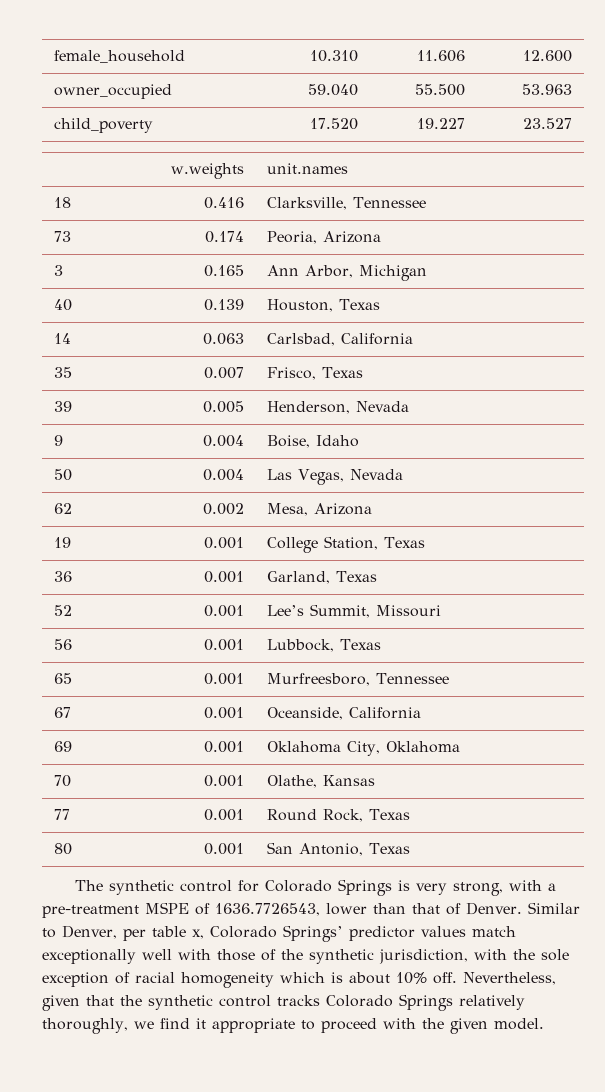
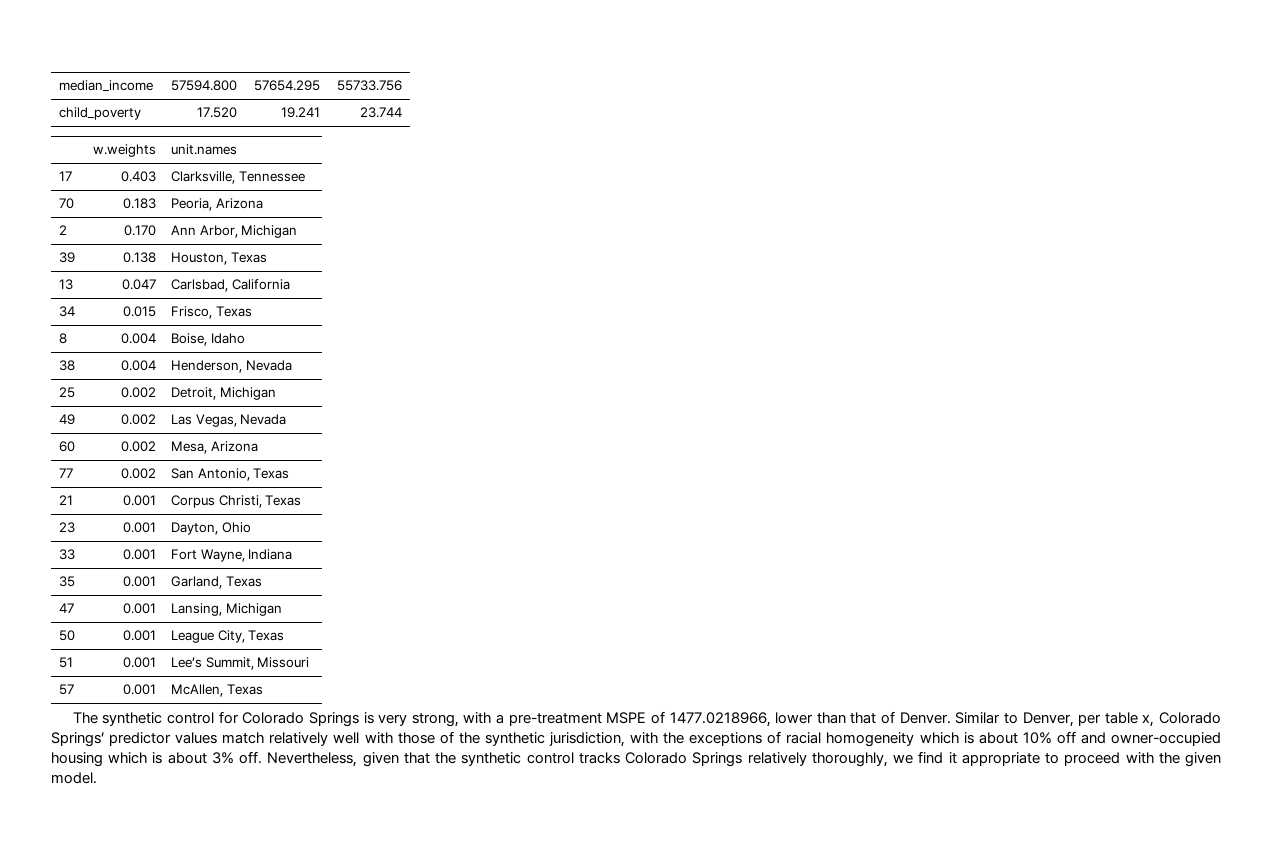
- female_household | 10.310 | 11.606 | 12.600
- owner_occupied | 59.040 | 55.500 | 53.963
+ median_income | 57594.800 | 57654.295 | 55733.756
- child_poverty | 17.520 | 19.227 | 23.527
+ child_poverty | 17.520 | 19.241 | 23.744
- 18 | 0.416 | Clarksville, Tennessee
+ 17 | 0.403 | Clarksville, Tennessee
- 73 | 0.174 | Peoria, Arizona
+ 70 | 0.183 | Peoria, Arizona
- 3 | 0.165 | Ann Arbor, Michigan
+ 2 | 0.170 | Ann Arbor, Michigan
- 40 | 0.139 | Houston, Texas
+ 39 | 0.138 | Houston, Texas
- 14 | 0.063 | Carlsbad, California
+ 13 | 0.047 | Carlsbad, California
- 35 | 0.007 | Frisco, Texas
+ 34 | 0.015 | Frisco, Texas
- 39 | 0.005 | Henderson, Nevada
- 9 | 0.004 | Boise, Idaho
+ 8 | 0.004 | Boise, Idaho
- 50 | 0.004 | Las Vegas, Nevada
+ 38 | 0.004 | Henderson, Nevada
+ 25 | 0.002 | Detroit, Michigan
+ 49 | 0.002 | Las Vegas, Nevada
- 62 | 0.002 | Mesa, Arizona
+ 60 | 0.002 | Mesa, Arizona
- 19 | 0.001 | College Station, Texas
- 36 | 0.001 | Garland, Texas
- 52 | 0.001 | Lee’s Summit, Missouri
+ 77 | 0.002 | San Antonio, Texas
+ 21 | 0.001 | Corpus Christi, Texas
+ 23 | 0.001 | Dayton, Ohio
+ 33 | 0.001 | Fort Wayne, Indiana
+ 35 | 0.001 | Garland, Texas
+ 47 | 0.001 | Lansing, Michigan
+ 50 | 0.001 | League City, Texas
+ 51 | 0.001 | Lee’s Summit, Missouri
- 56 | 0.001 | Lubbock, Texas
- 65 | 0.001 | Murfreesboro, Tennessee
- 67 | 0.001 | Oceanside, California
- 69 | 0.001 | Oklahoma City, Oklahoma
- 70 | 0.001 | Olathe, Kansas
- 77 | 0.001 | Round Rock, Texas
- 80 | 0.001 | San Antonio, Texas
+ 57 | 0.001 | McAllen, Texas
- The synthetic control for Colorado Springs is very strong, with a pre-treatment MSPE of 1636.7726543, lower than that of Denver.
+ The synthetic control for Colorado Springs is very strong, with a pre-treatment MSPE of 1477.0218966, lower than that of Denver.
- Similar to Denver, per table x, Colorado Springs’ predictor values match exceptionally well with those of the synthetic jurisdiction, with the sole exception of racial homogeneity which is about 10% off.
+ Similar to Denver, per table x, Colorado Springs’ predictor values match relatively well with those of the synthetic jurisdiction, with the exceptions of racial homogeneity which is about 10% off and owner-occupied housing which is about 3% off.

